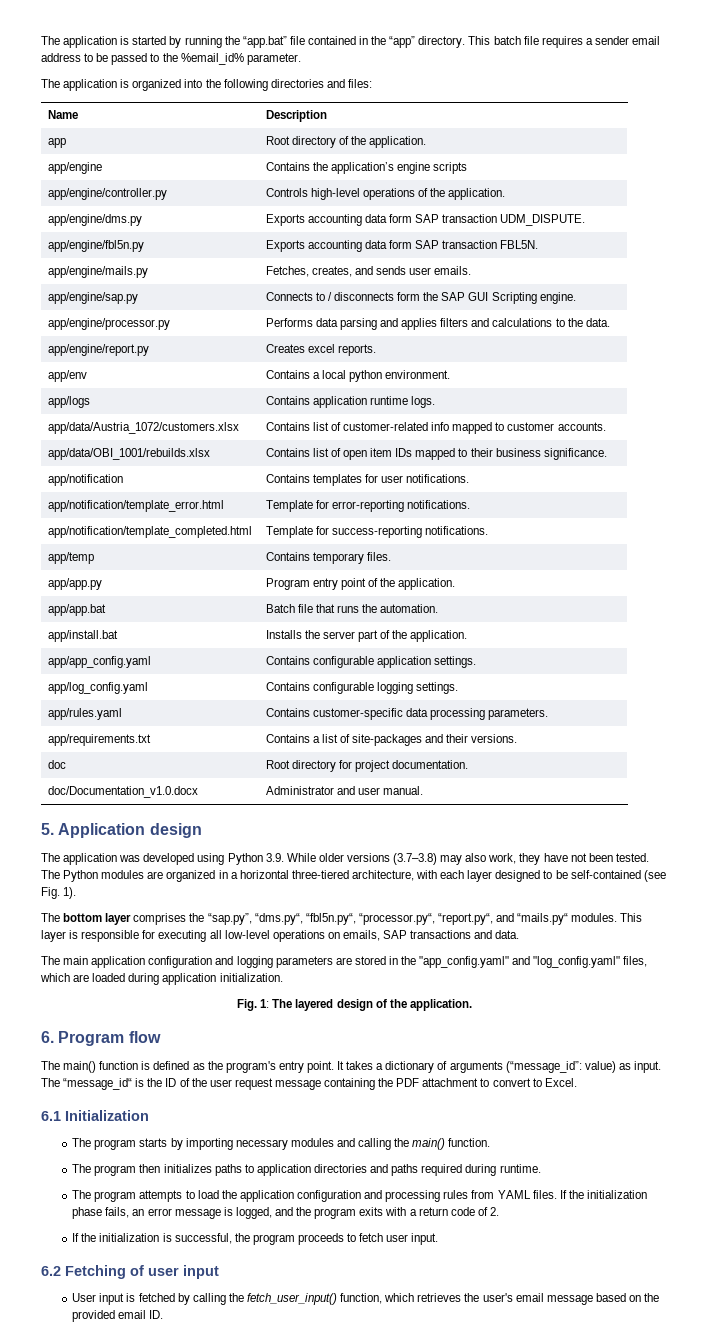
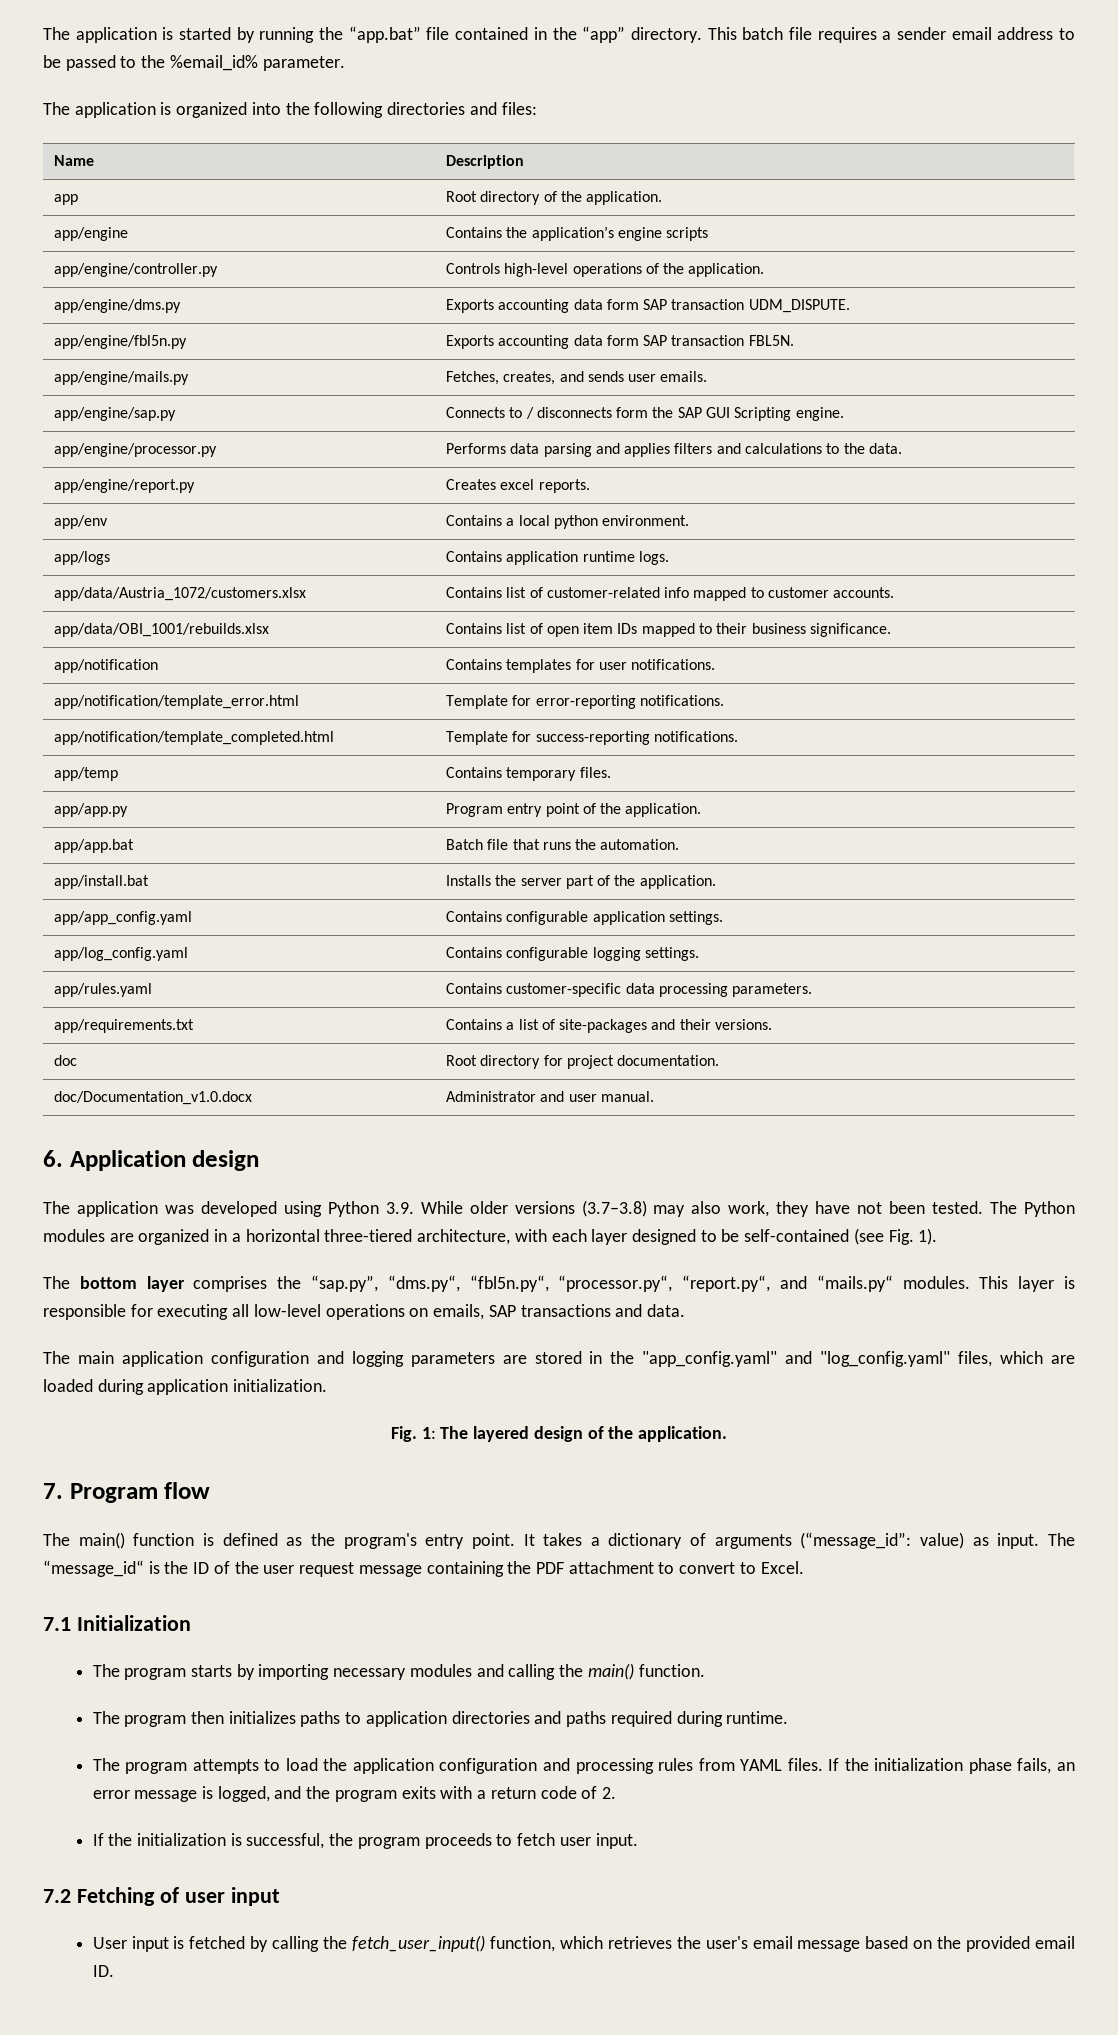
- 5. Application design
+ 6. Application design
- 6. Program flow
+ 7. Program flow
- 6.1 Initialization
+ 7.1 Initialization
- 6.2 Fetching of user input
+ 7.2 Fetching of user input

